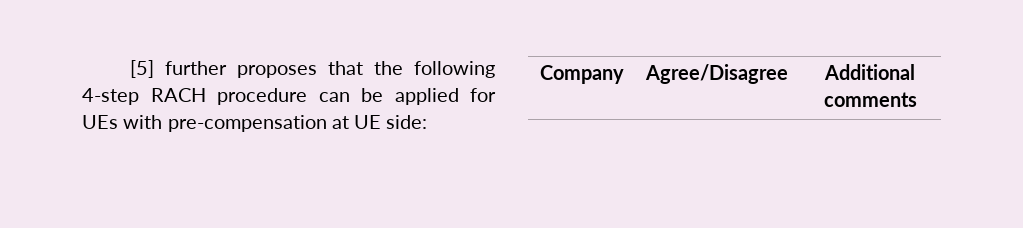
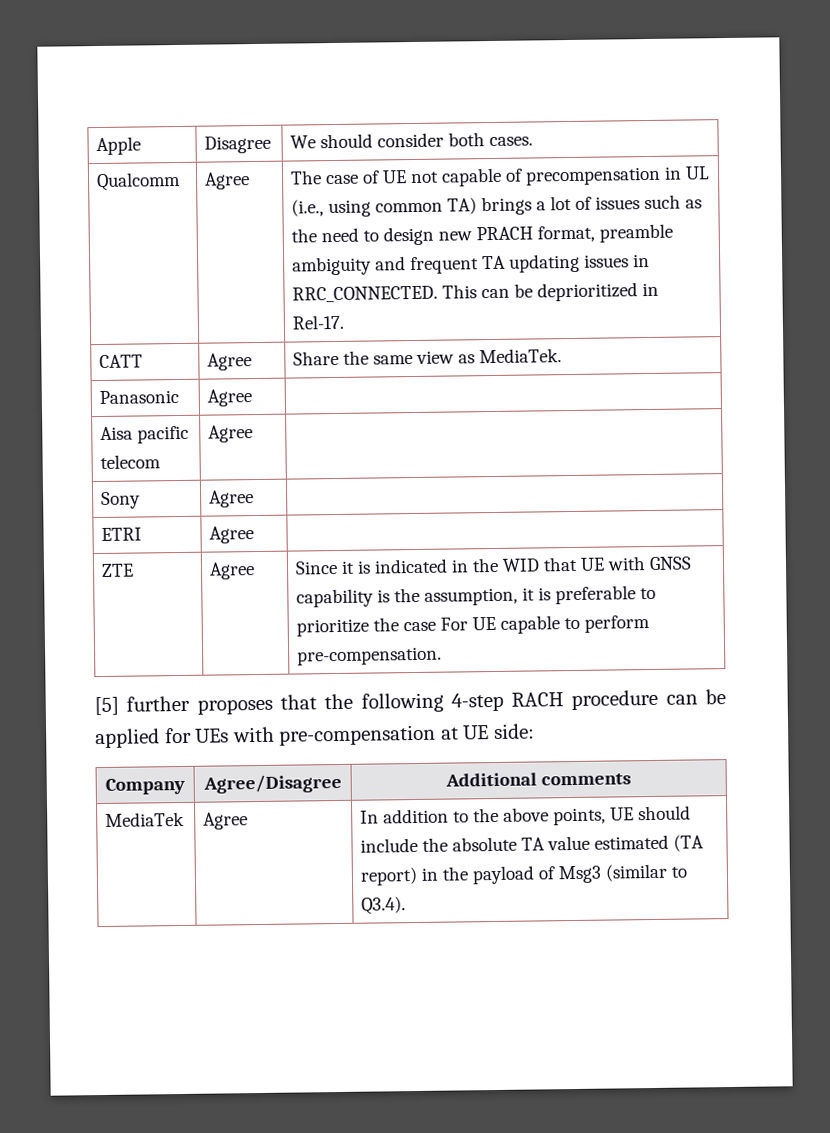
+ Apple | Disagree | We should consider both cases.
+ Qualcomm | Agree | The case of UE not capable of precompensation in UL (i.e., using common TA) brings a lot of issues such as the need to design new PRACH format, preamble ambiguity and frequent TA updating issues in RRC_CONNECTED. This can be deprioritized in Rel-17.
+ CATT | Agree | Share the same view as MediaTek.
+ Panasonic | Agree |
+ Aisa pacific telecom | Agree |
+ Sony | Agree |
+ ETRI | Agree |
+ ZTE | Agree | Since it is indicated in the WID that UE with GNSS capability is the assumption, it is preferable to prioritize the case For UE capable to perform pre-compensation.
+ MediaTek | Agree | In addition to the above points, UE should include the absolute TA value estimated (TA report) in the payload of Msg3 (similar to Q3.4).

